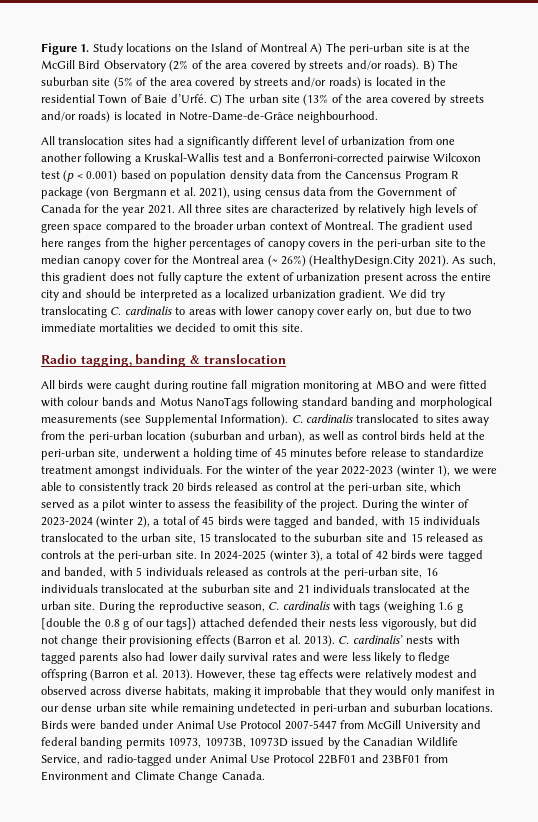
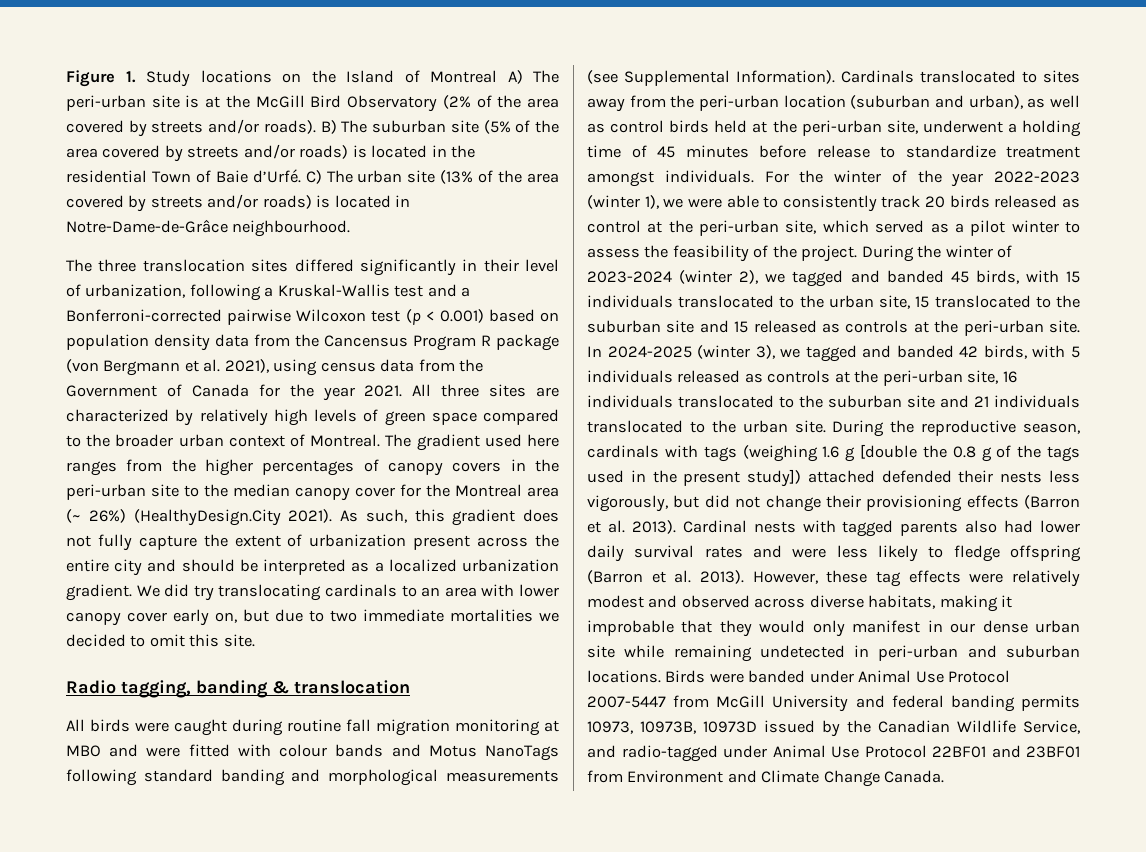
- All translocation sites had a significantly different level of urbanization from one another following a Kruskal-Wallis test and a Bonferroni-corrected pairwise Wilcoxon test (p < 0.001) based on population density data from the Cancensus Program R package (von Bergmann et al. 2021), using census data from the Government of Canada for the year 2021.
+ The three translocation sites differed significantly in their level of urbanization, following a Kruskal-Wallis test and a Bonferroni-corrected pairwise Wilcoxon test (p < 0.001) based on population density data from the Cancensus Program R package (von Bergmann et al. 2021), using census data from the Government of Canada for the year 2021.
- We did try translocating C. cardinalis to areas with lower canopy cover early on, but due to two immediate mortalities we decided to omit this site.
+ We did try translocating cardinals to an area with lower canopy cover early on, but due to two immediate mortalities we decided to omit this site.
- C. cardinalis translocated to sites away from the peri-urban location (suburban and urban), as well as control birds held at the peri-urban site, underwent a holding time of 45 minutes before release to standardize treatment amongst individuals.
+ Cardinals translocated to sites away from the peri-urban location (suburban and urban), as well as control birds held at the peri-urban site, underwent a holding time of 45 minutes before release to standardize treatment amongst individuals.
- During the winter of 2023-2024 (winter 2), a total of 45 birds were tagged and banded, with 15 individuals translocated to the urban site, 15 translocated to the suburban site and 15 released as controls at the peri-urban site.
+ During the winter of 2023-2024 (winter 2), we tagged and banded 45 birds, with 15 individuals translocated to the urban site, 15 translocated to the suburban site and 15 released as controls at the peri-urban site.
- In 2024-2025 (winter 3), a total of 42 birds were tagged and banded, with 5 individuals released as controls at the peri-urban site, 16 individuals translocated at the suburban site and 21 individuals translocated at the urban site.
+ In 2024-2025 (winter 3), we tagged and banded 42 birds, with 5 individuals released as controls at the peri-urban site, 16 individuals translocated to the suburban site and 21 individuals translocated to the urban site.
- During the reproductive season, C. cardinalis with tags (weighing 1.6 g [double the 0.8 g of our tags]) attached defended their nests less vigorously, but did not change their provisioning effects (Barron et al. 2013).
+ During the reproductive season, cardinals with tags (weighing 1.6 g [double the 0.8 g of the tags used in the present study]) attached defended their nests less vigorously, but did not change their provisioning effects (Barron et al. 2013).
- C. cardinalis’ nests with tagged parents also had lower daily survival rates and were less likely to fledge offspring (Barron et al. 2013).
+ Cardinal nests with tagged parents also had lower daily survival rates and were less likely to fledge offspring (Barron et al. 2013).

